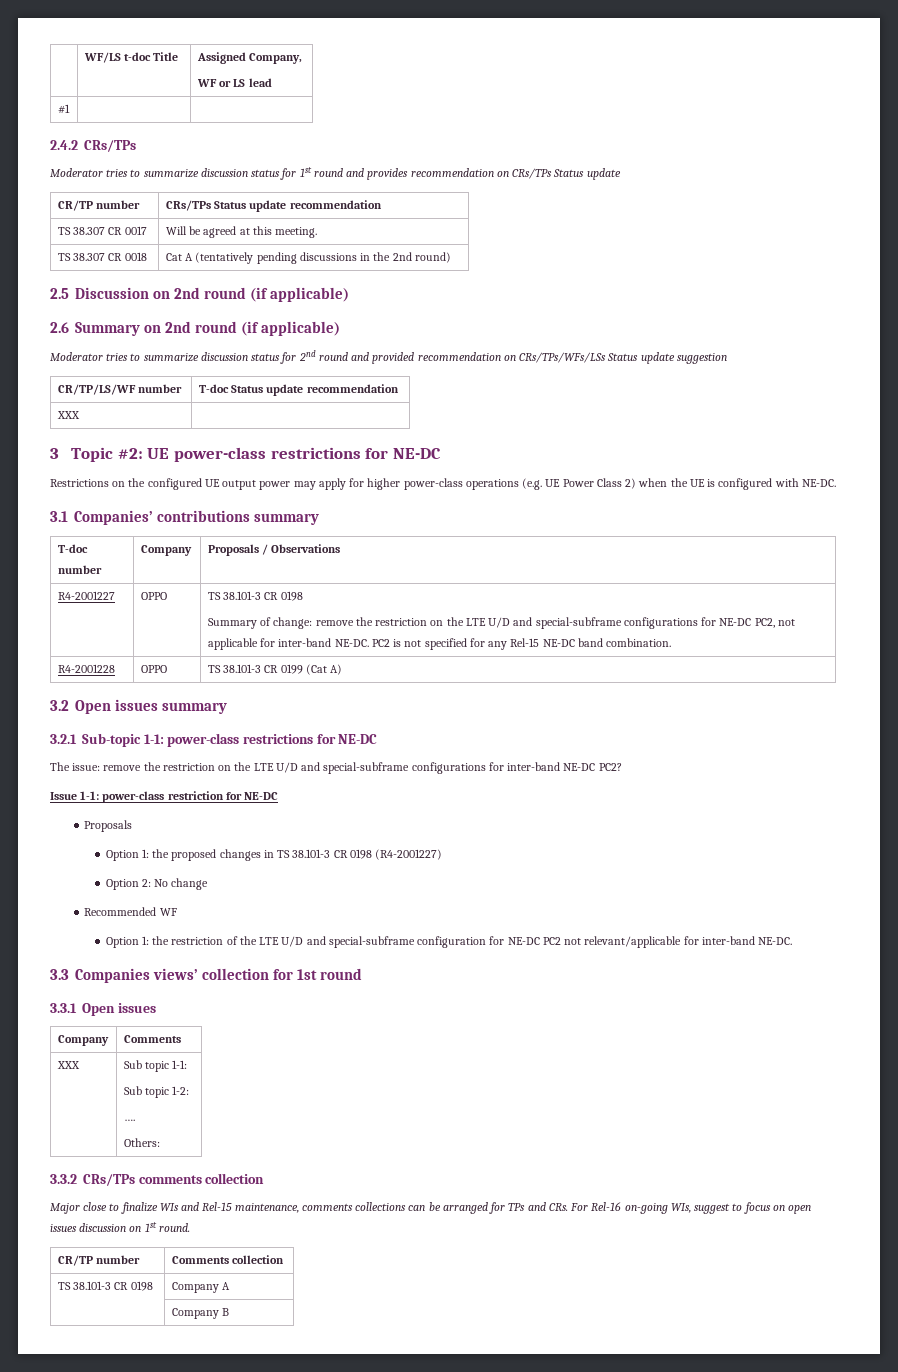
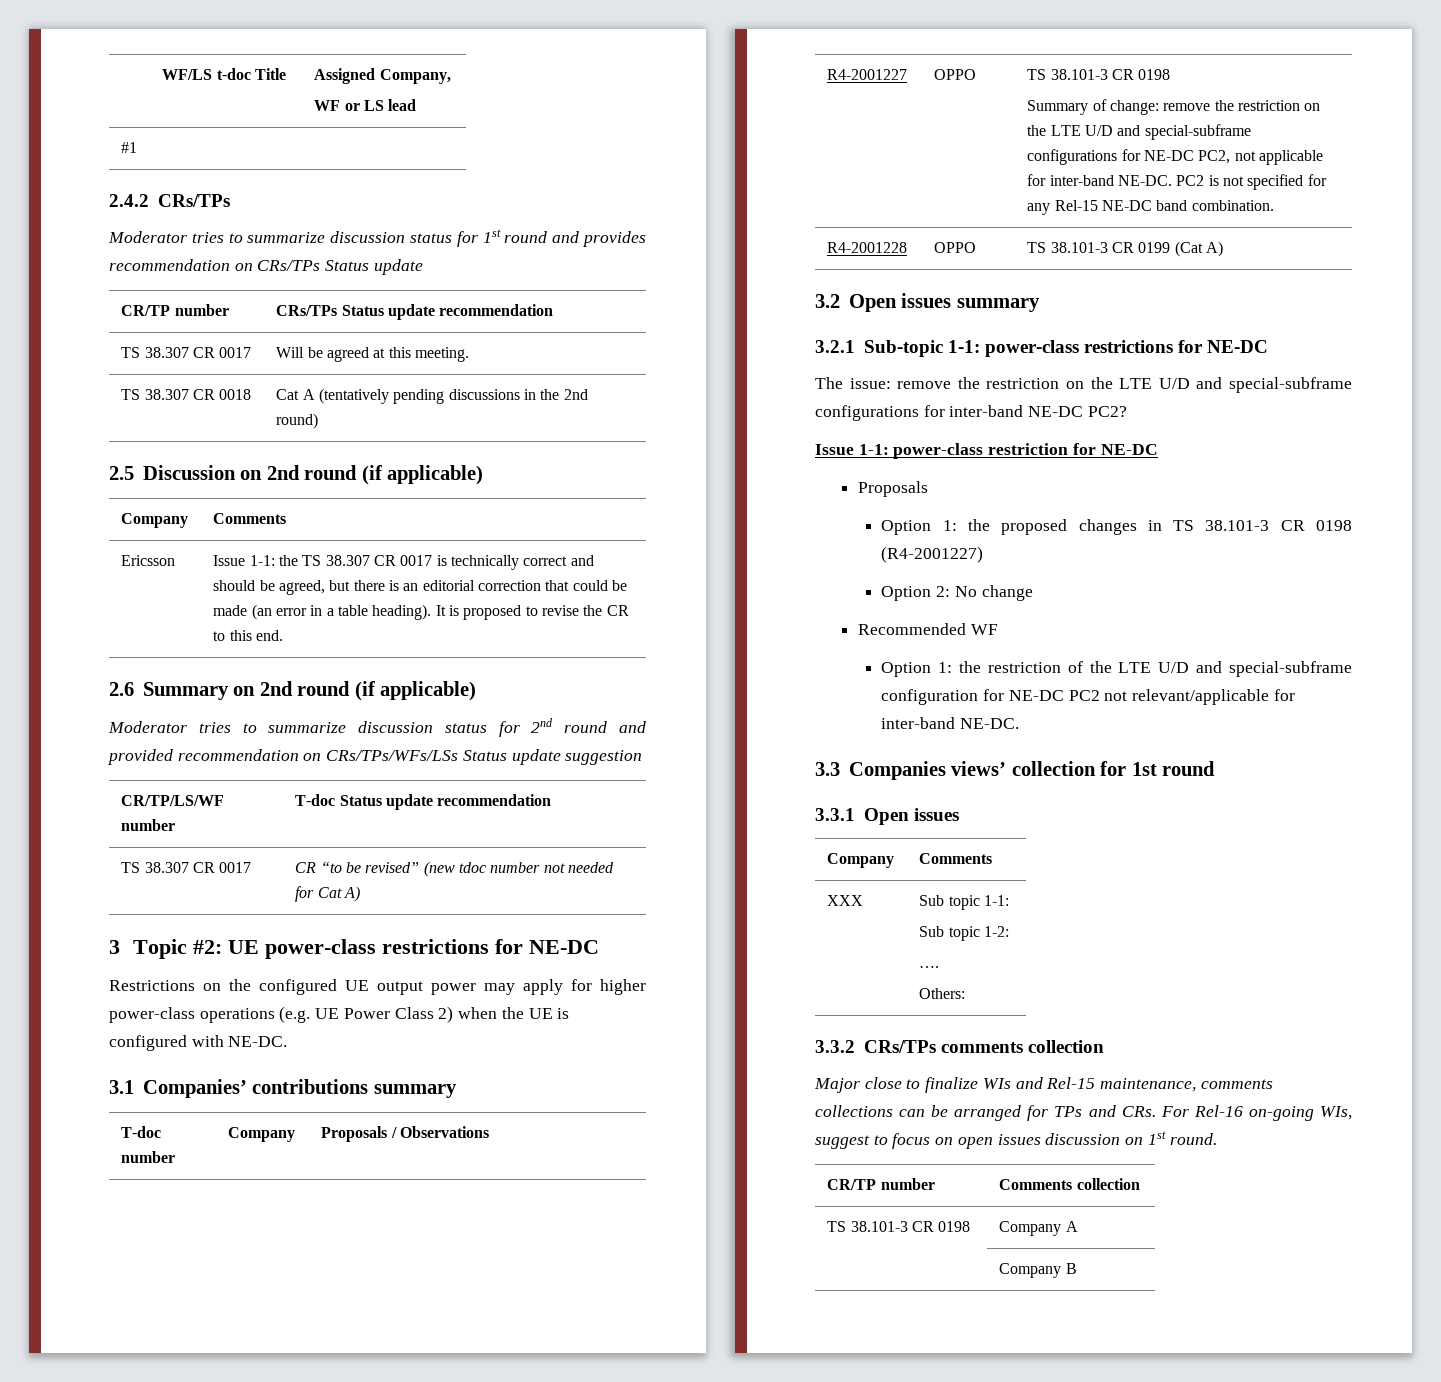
  2.5 Discussion on 2nd round (if applicable)
+ Company | Comments
+ Ericsson | Issue 1-1: the TS 38.307 CR 0017 is technically correct and should be agreed, but there is an editorial correction that could be made (an error in a table heading). It is proposed to revise the CR to this end.
  CR/TP/LS/WF number | T-doc Status update recommendation
- XXX |
+ TS 38.307 CR 0017 | CR “to be revised” (new tdoc number not needed for Cat A)

